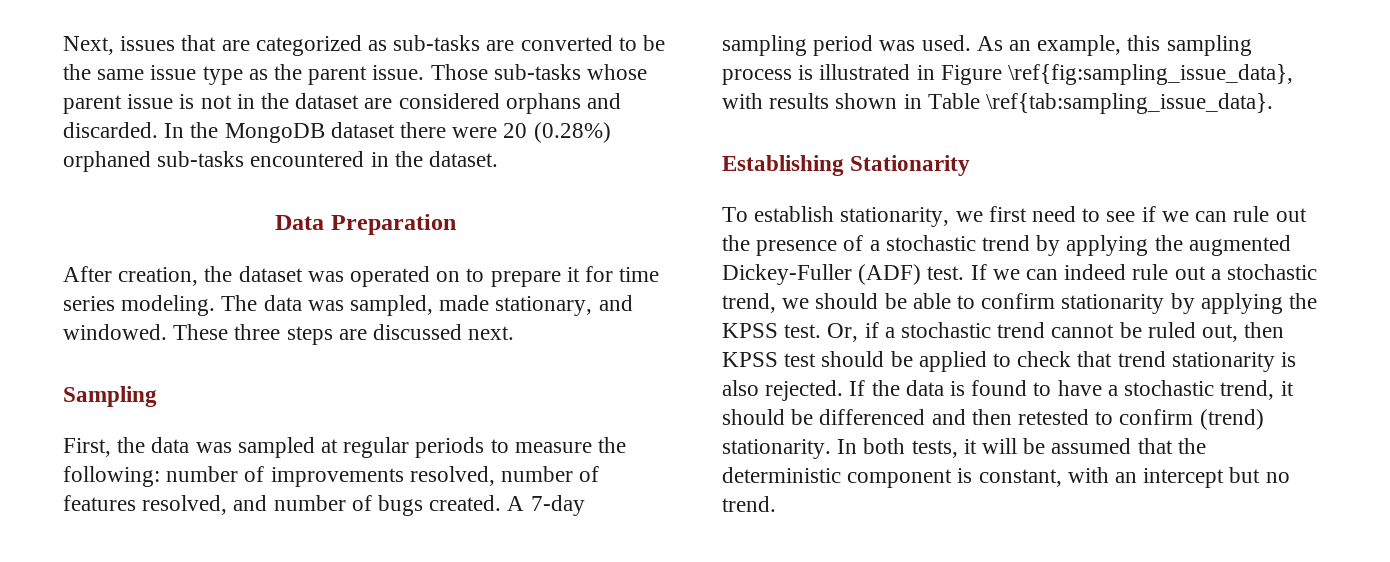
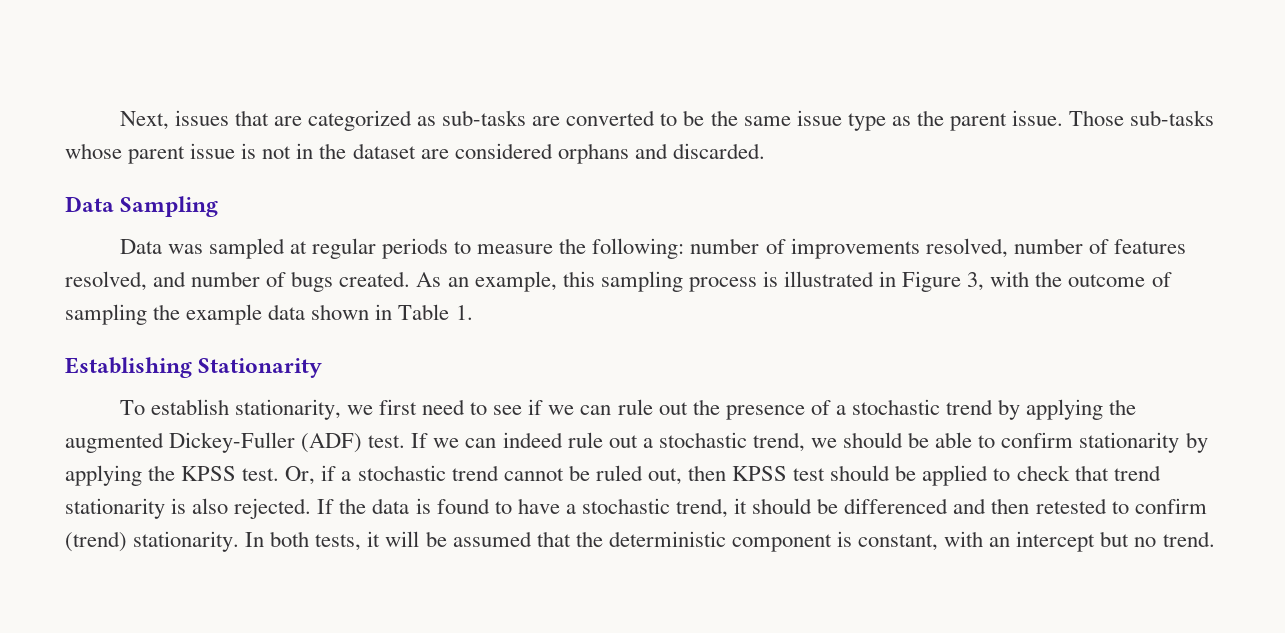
- Those sub-tasks whose parent issue is not in the dataset are considered orphans and discarded. In the MongoDB dataset there were 20 (0.28%) orphaned sub-tasks encountered in the dataset.
- Data Preparation
- After creation, the dataset was operated on to prepare it for time series modeling. The data was sampled, made stationary, and windowed. These three steps are discussed next.
- Sampling
- First, the data was sampled at regular periods to measure the following: number of improvements resolved, number of features resolved, and number of bugs created.
+ Those sub-tasks whose parent issue is not in the dataset are considered orphans and discarded.
+ Data Sampling
+ Data was sampled at regular periods to measure the following: number of improvements resolved, number of features resolved, and number of bugs created.
- A 7-day sampling period was used.
- As an example, this sampling process is illustrated in Figure \ref{fig:sampling_issue_data}, with results shown in Table \ref{tab:sampling_issue_data}.
+ As an example, this sampling process is illustrated in Figure 3, with the outcome of sampling the example data shown in Table 1.

